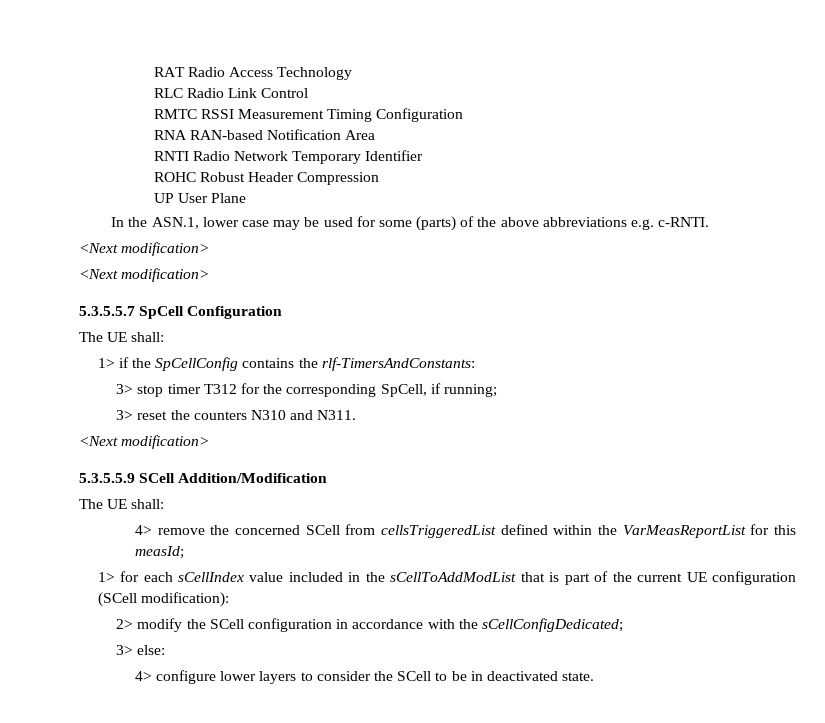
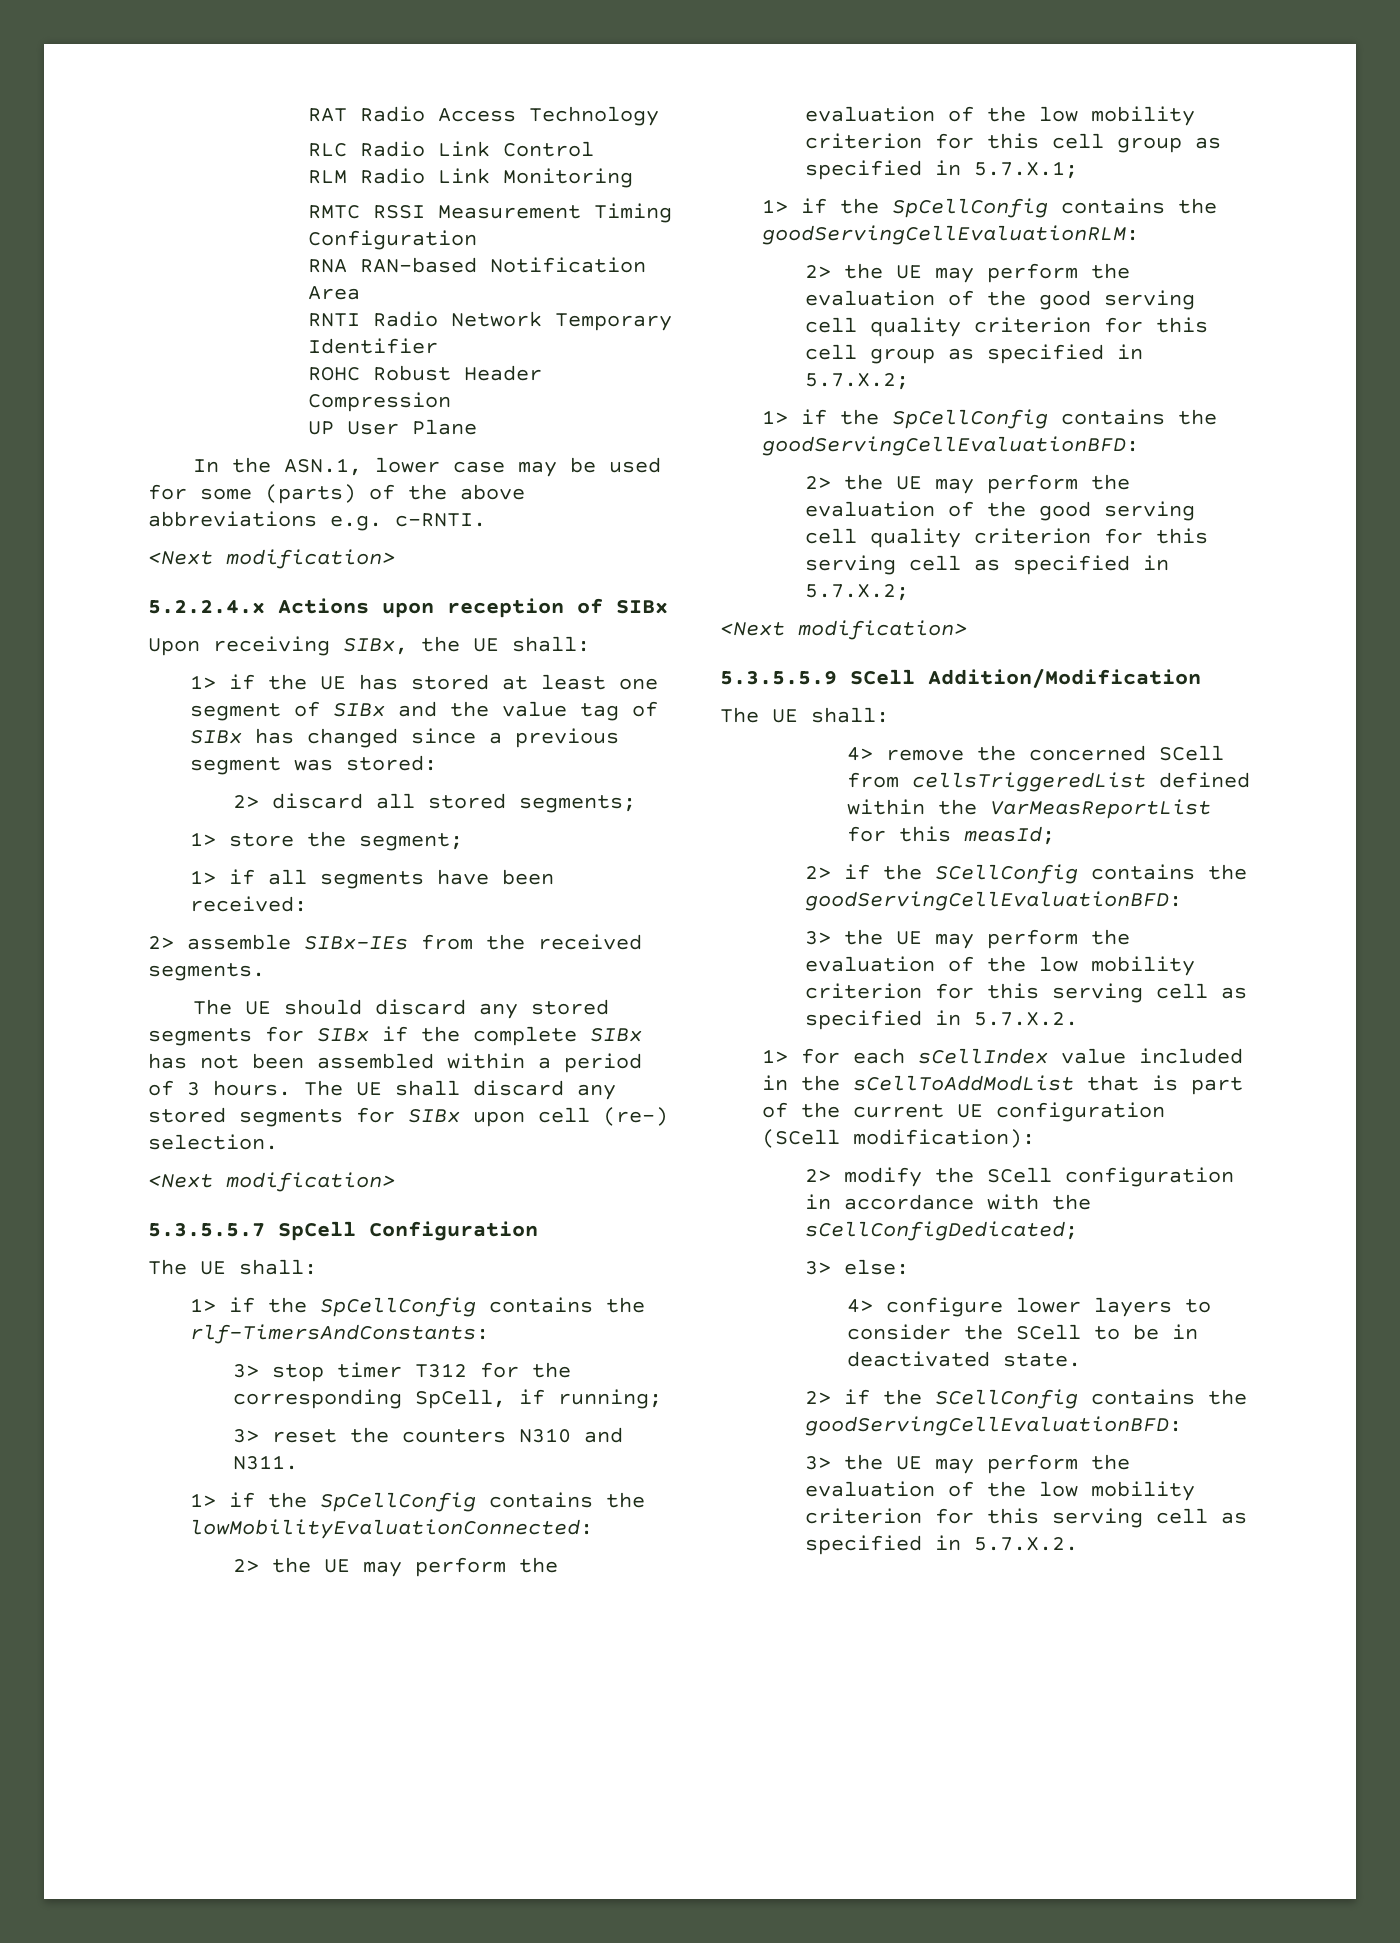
+ RLM Radio Link Monitoring
+ 5.2.2.4.x Actions upon reception of SIBx
+ Upon receiving SIBx, the UE shall:
+ 1> if the UE has stored at least one segment of SIBx and the value tag of SIBx has changed since a previous segment was stored:
+ 2> discard all stored segments;
+ 1> store the segment;
+ 1> if all segments have been received:
+ 2> assemble SIBx-IEs from the received segments.
+ The UE should discard any stored segments for SIBx if the complete SIBx has not been assembled within a period of 3 hours. The UE shall discard any stored segments for SIBx upon cell (re-) selection.
+ 1> if the SpCellConfig contains the lowMobilityEvaluationConnected:
+ 2> the UE may perform the evaluation of the low mobility criterion for this cell group as specified in 5.7.X.1;
+ 1> if the SpCellConfig contains the goodServingCellEvaluationRLM:
+ 2> the UE may perform the evaluation of the good serving cell quality criterion for this cell group as specified in 5.7.X.2;
+ 1> if the SpCellConfig contains the goodServingCellEvaluationBFD:
+ 2> the UE may perform the evaluation of the good serving cell quality criterion for this serving cell as specified in 5.7.X.2;
  4> remove the concerned SCell from cellsTriggeredList defined within the VarMeasReportList for this measId;
+ 2> if the SCellConfig contains the goodServingCellEvaluationBFD:
+ 3> the UE may perform the evaluation of the low mobility criterion for this serving cell as specified in 5.7.X.2.
  4> configure lower layers to consider the SCell to be in deactivated state.
+ 2> if the SCellConfig contains the goodServingCellEvaluationBFD:
+ 3> the UE may perform the evaluation of the low mobility criterion for this serving cell as specified in 5.7.X.2.

